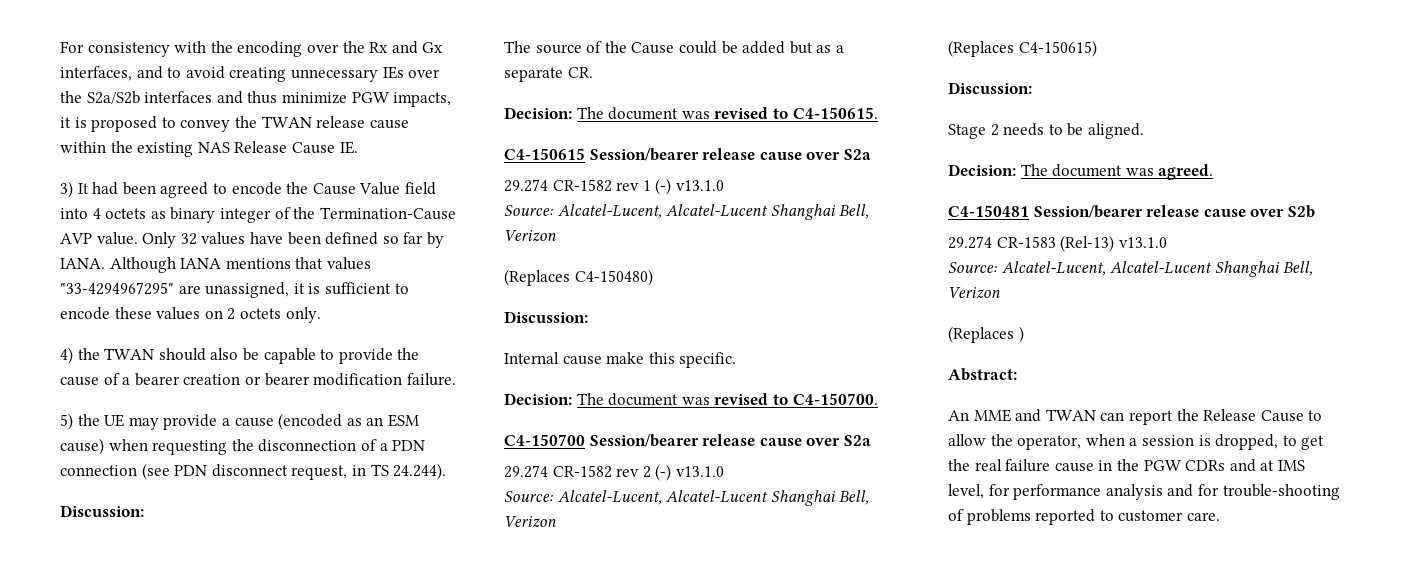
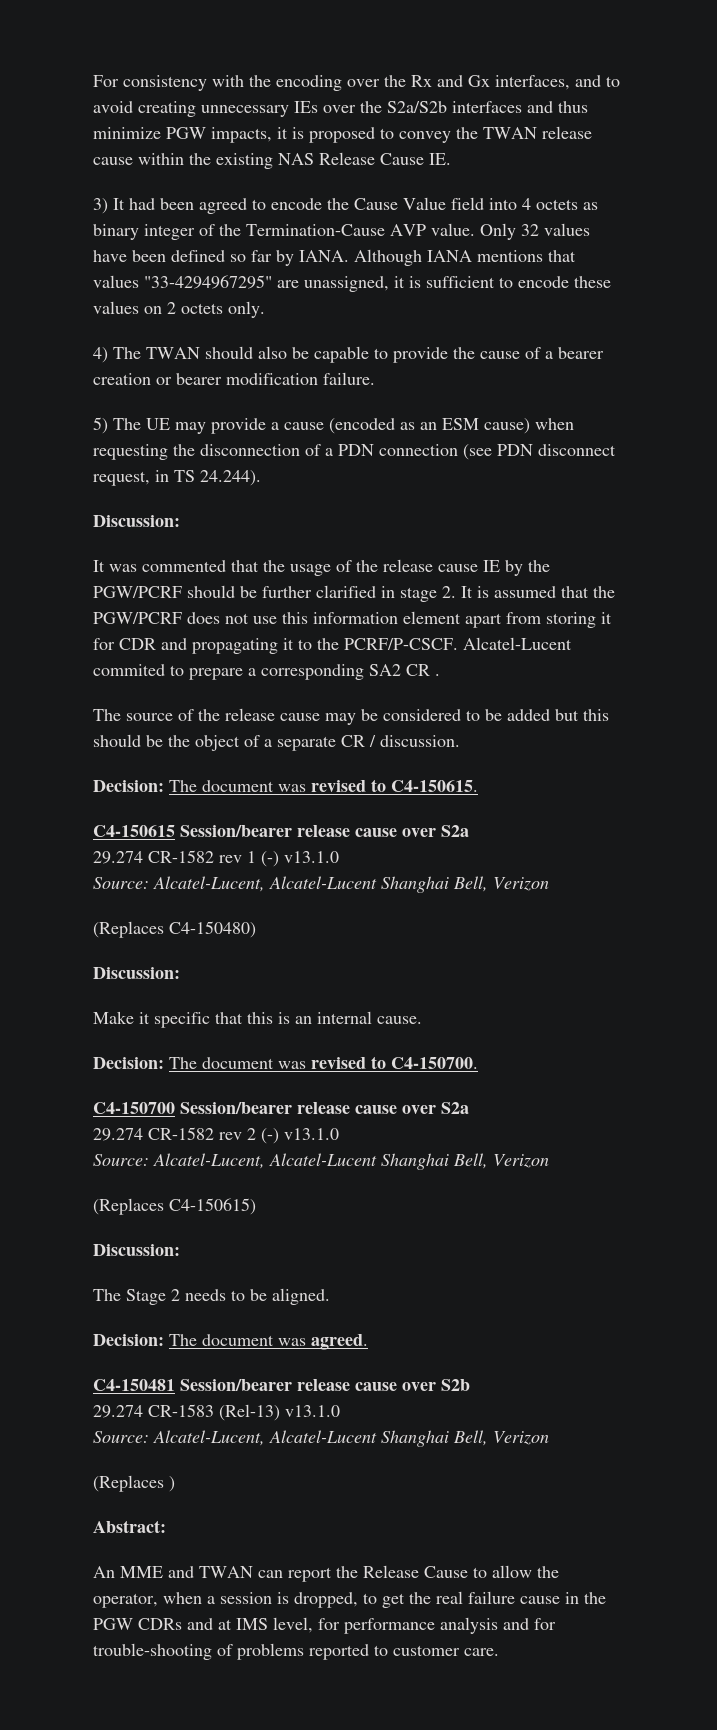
- 4) the TWAN should also be capable to provide the cause of a bearer creation or bearer modification failure.
+ 4) The TWAN should also be capable to provide the cause of a bearer creation or bearer modification failure.
- 5) the UE may provide a cause (encoded as an ESM cause) when requesting the disconnection of a PDN connection (see PDN disconnect request, in TS 24.244).
+ 5) The UE may provide a cause (encoded as an ESM cause) when requesting the disconnection of a PDN connection (see PDN disconnect request, in TS 24.244).
- The source of the Cause could be added but as a separate CR.
+ It was commented that the usage of the release cause IE by the PGW/PCRF should be further clarified in stage 2. It is assumed that the PGW/PCRF does not use this information element apart from storing it for CDR and propagating it to the PCRF/P-CSCF. Alcatel-Lucent commited to prepare a corresponding SA2 CR .
+ The source of the release cause may be considered to be added but this should be the object of a separate CR / discussion.
- Internal cause make this specific.
+ Make it specific that this is an internal cause.
- Stage 2 needs to be aligned.
+ The Stage 2 needs to be aligned.

